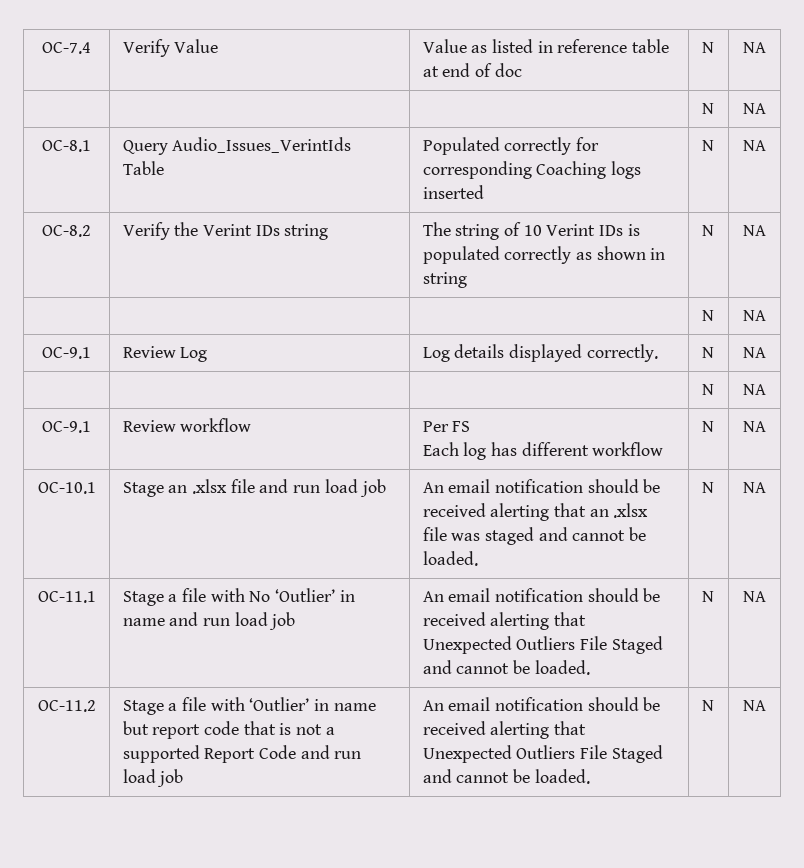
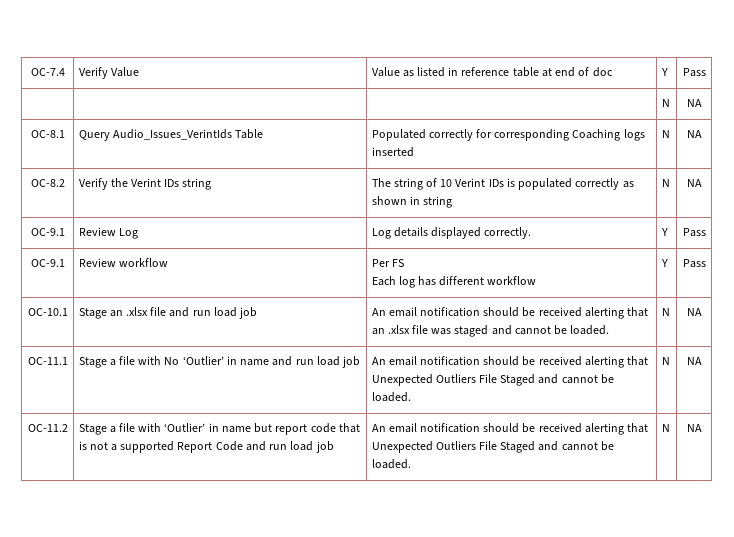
- OC-7.4 | Verify Value | Value as listed in reference table at end of doc | N | NA
+ OC-7.4 | Verify Value | Value as listed in reference table at end of doc | Y | Pass
  OC-8.2 | Verify the Verint IDs string | The string of 10 Verint IDs is populated correctly as shown in string | N | NA
- | | | N | NA
- OC-9.1 | Review Log | Log details displayed correctly. | N | NA
- | | | N | NA
+ OC-9.1 | Review Log | Log details displayed correctly. | Y | Pass
  OC-9.1 | Review workflow | Per FS
- Each log has different workflow | N | NA
+ Each log has different workflow | Y | Pass

